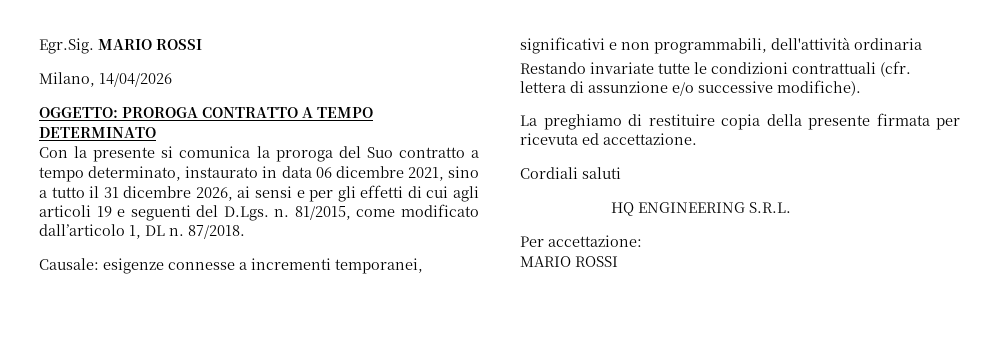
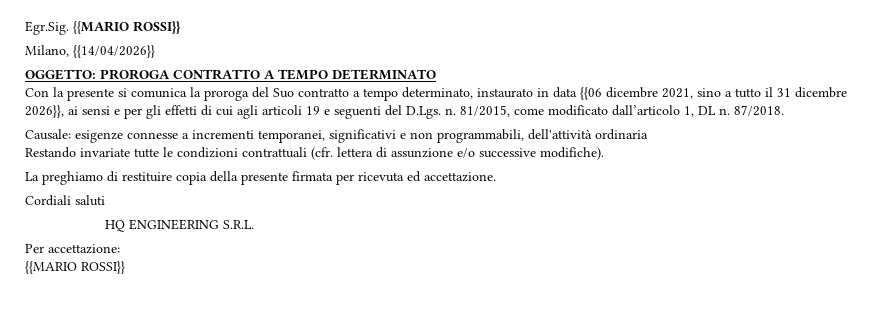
- Egr.Sig. MARIO ROSSI
+ Egr.Sig. {{MARIO ROSSI}}
- Milano, 14/04/2026
+ Milano, {{14/04/2026}}
- Con la presente si comunica la proroga del Suo contratto a tempo determinato, instaurato in data 06 dicembre 2021, sino a tutto il 31 dicembre 2026, ai sensi e per gli effetti di cui agli articoli 19 e seguenti del D.Lgs. n.
+ Con la presente si comunica la proroga del Suo contratto a tempo determinato, instaurato in data {{06 dicembre 2021, sino a tutto il 31 dicembre 2026}}, ai sensi e per gli effetti di cui agli articoli 19 e seguenti del D.Lgs. n.
  Per accettazione:
- MARIO ROSSI
+ {{MARIO ROSSI}}

